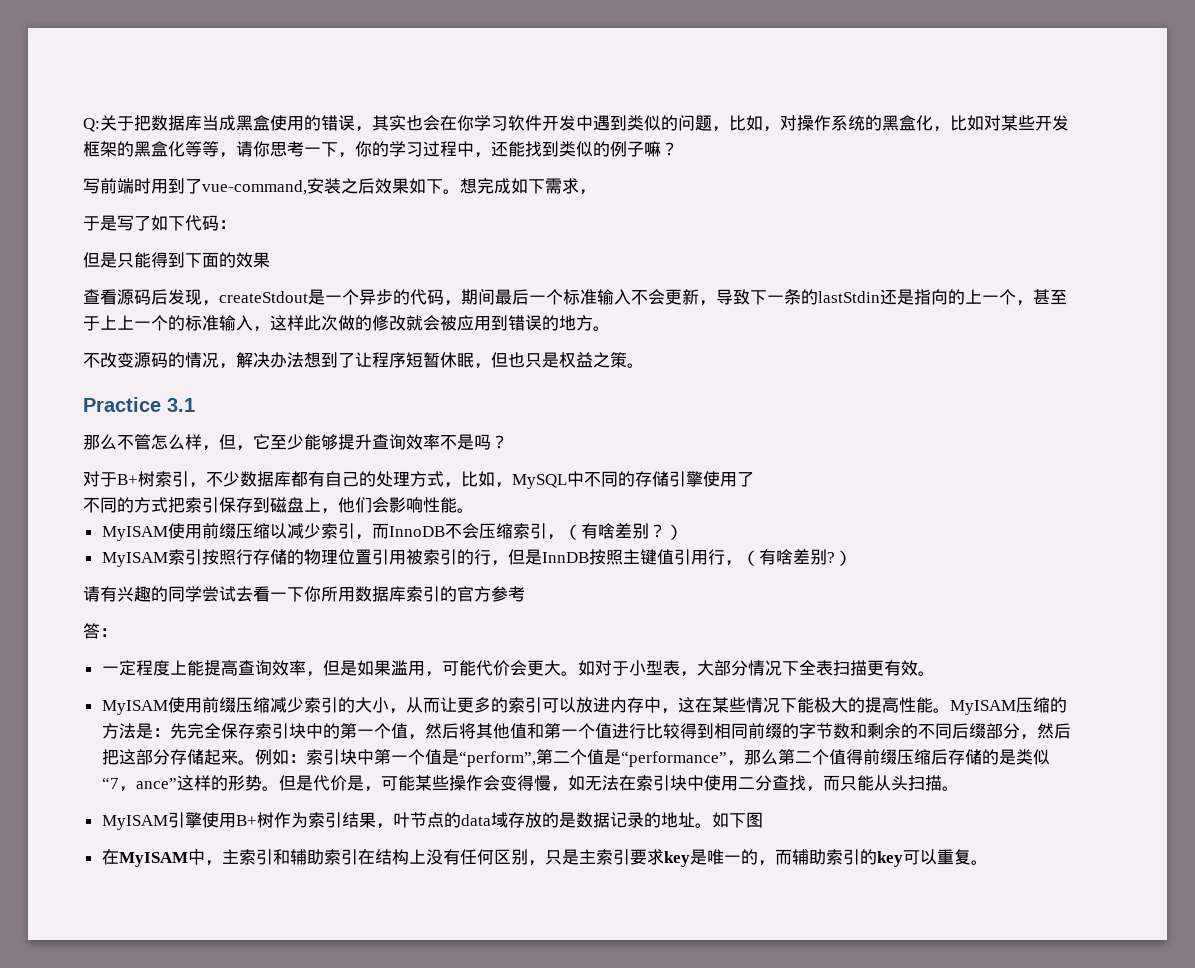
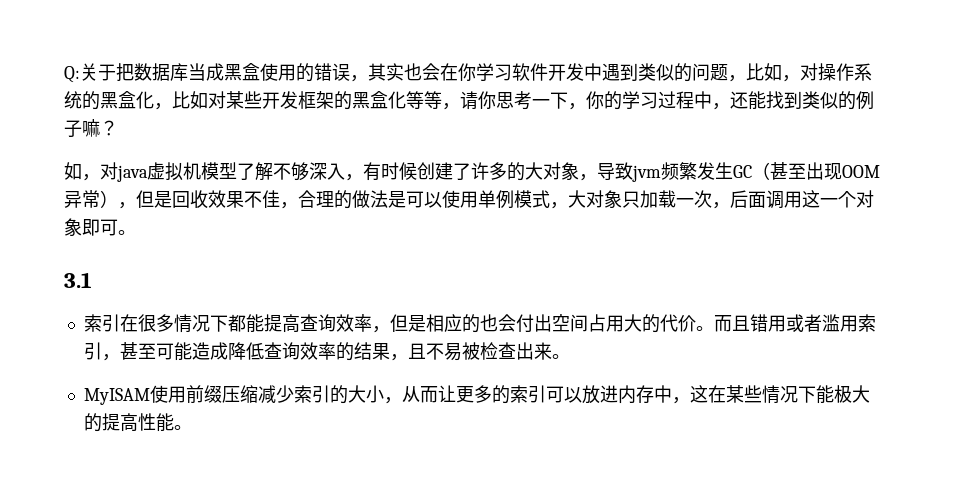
- 写前端时用到了vue-command,安装之后效果如下。想完成如下需求，
- 于是写了如下代码：
- 但是只能得到下面的效果
- 查看源码后发现，createStdout是一个异步的代码，期间最后一个标准输入不会更新，导致下一条的lastStdin还是指向的上一个，甚至于上上一个的标准输入，这样此次做的修改就会被应用到错误的地方。
- 不改变源码的情况，解决办法想到了让程序短暂休眠，但也只是权益之策。
- Practice 3.1
- 那么不管怎么样，但，它至少能够提升查询效率不是吗？
- 对于B+树索引，不少数据库都有自己的处理方式，比如，MySQL中不同的存储引擎使用了
- 不同的方式把索引保存到磁盘上，他们会影响性能。
- MyISAM使用前缀压缩以减少索引，而InnoDB不会压缩索引，（有啥差别？）
- MyISAM索引按照行存储的物理位置引用被索引的行，但是InnDB按照主键值引用行，（有啥差别?）
- 请有兴趣的同学尝试去看一下你所用数据库索引的官方参考
- 答：
- 一定程度上能提高查询效率，但是如果滥用，可能代价会更大。如对于小型表，大部分情况下全表扫描更有效。
+ 如，对java虚拟机模型了解不够深入，有时候创建了许多的大对象，导致jvm频繁发生GC（甚至出现OOM异常），但是回收效果不佳，合理的做法是可以使用单例模式，大对象只加载一次，后面调用这一个对象即可。
+ 3.1
+ 索引在很多情况下都能提高查询效率，但是相应的也会付出空间占用大的代价。而且错用或者滥用索引，甚至可能造成降低查询效率的结果，且不易被检查出来。
- MyISAM压缩的方法是：先完全保存索引块中的第一个值，然后将其他值和第一个值进行比较得到相同前缀的字节数和剩余的不同后缀部分，然后把这部分存储起来。例如：索引块中第一个值是“perform”,第二个值是“performance”，那么第二个值得前缀压缩后存储的是类似“7，ance”这样的形势。但是代价是，可能某些操作会变得慢，如无法在索引块中使用二分查找，而只能从头扫描。
- MyISAM引擎使用B+树作为索引结果，叶节点的data域存放的是数据记录的地址。如下图
- 在MyISAM中，主索引和辅助索引在结构上没有任何区别，只是主索引要求key是唯一的，而辅助索引的key可以重复。

